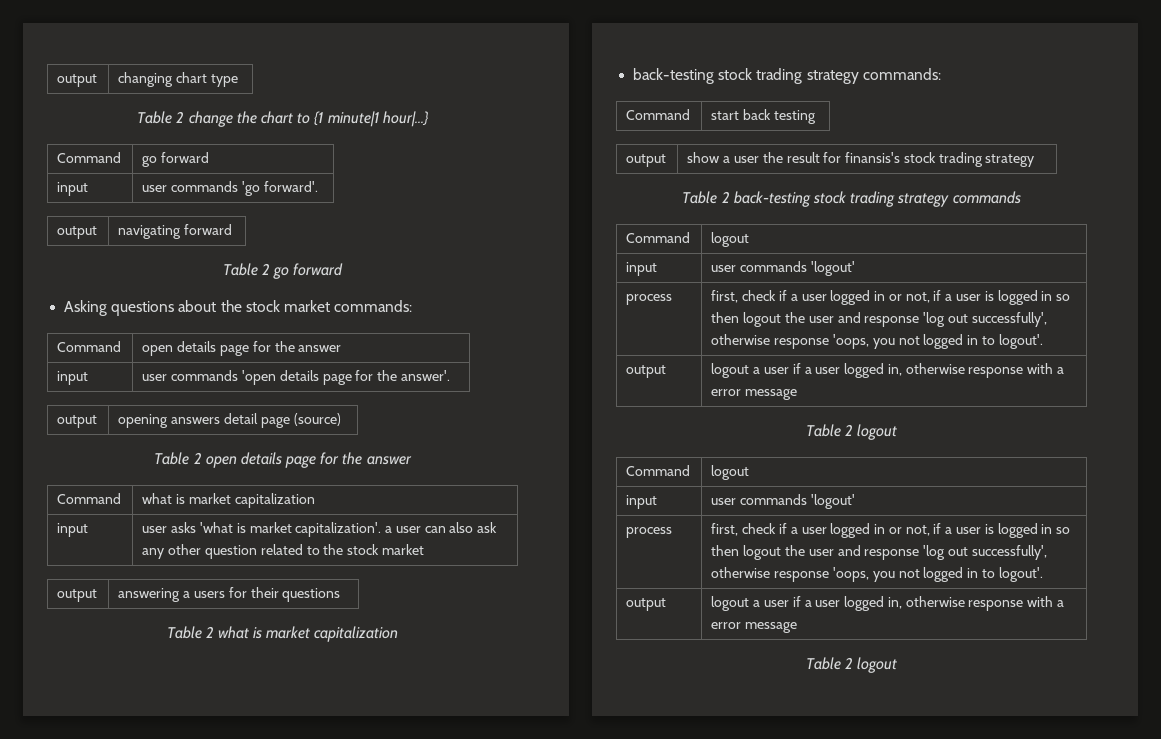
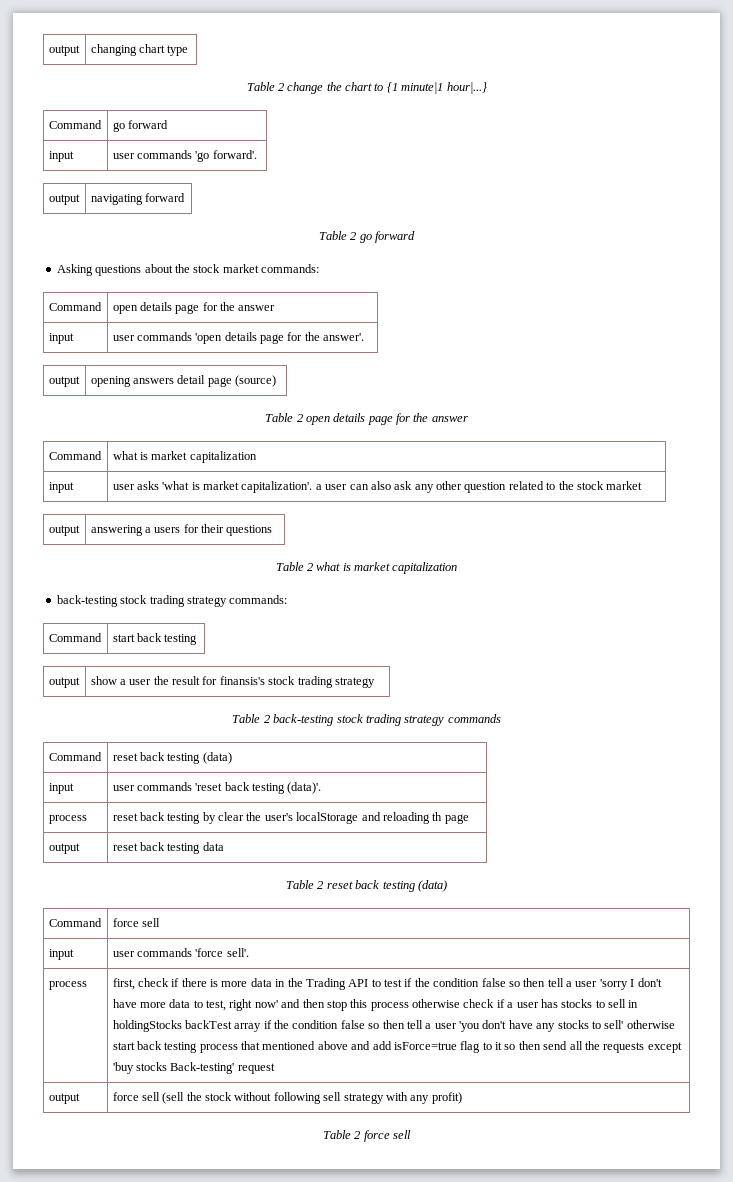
  Table 2 back-testing stock trading strategy commands
- Command | logout
- input | user commands 'logout'
- process | first, check if a user logged in or not, if a user is logged in so then logout the user and response 'log out successfully', otherwise response 'oops, you not logged in to logout'.
- output | logout a user if a user logged in, otherwise response with a error message
- Table 2 logout
- Command | logout
- input | user commands 'logout'
- process | first, check if a user logged in or not, if a user is logged in so then logout the user and response 'log out successfully', otherwise response 'oops, you not logged in to logout'.
- output | logout a user if a user logged in, otherwise response with a error message
- Table 2 logout
+ Command | reset back testing (data)
+ input | user commands 'reset back testing (data)'.
+ process | reset back testing by clear the user's localStorage and reloading th page
+ output | reset back testing data
+ Table 2 reset back testing (data)
+ Command | force sell
+ input | user commands 'force sell'.
+ process | first, check if there is more data in the Trading API to test if the condition false so then tell a user 'sorry I don't have more data to test, right now' and then stop this process otherwise check if a user has stocks to sell in holdingStocks backTest array if the condition false so then tell a user 'you don't have any stocks to sell' otherwise start back testing process that mentioned above and add isForce=true flag to it so then send all the requests except 'buy stocks Back-testing' request
+ output | force sell (sell the stock without following sell strategy with any profit)
+ Table 2 force sell

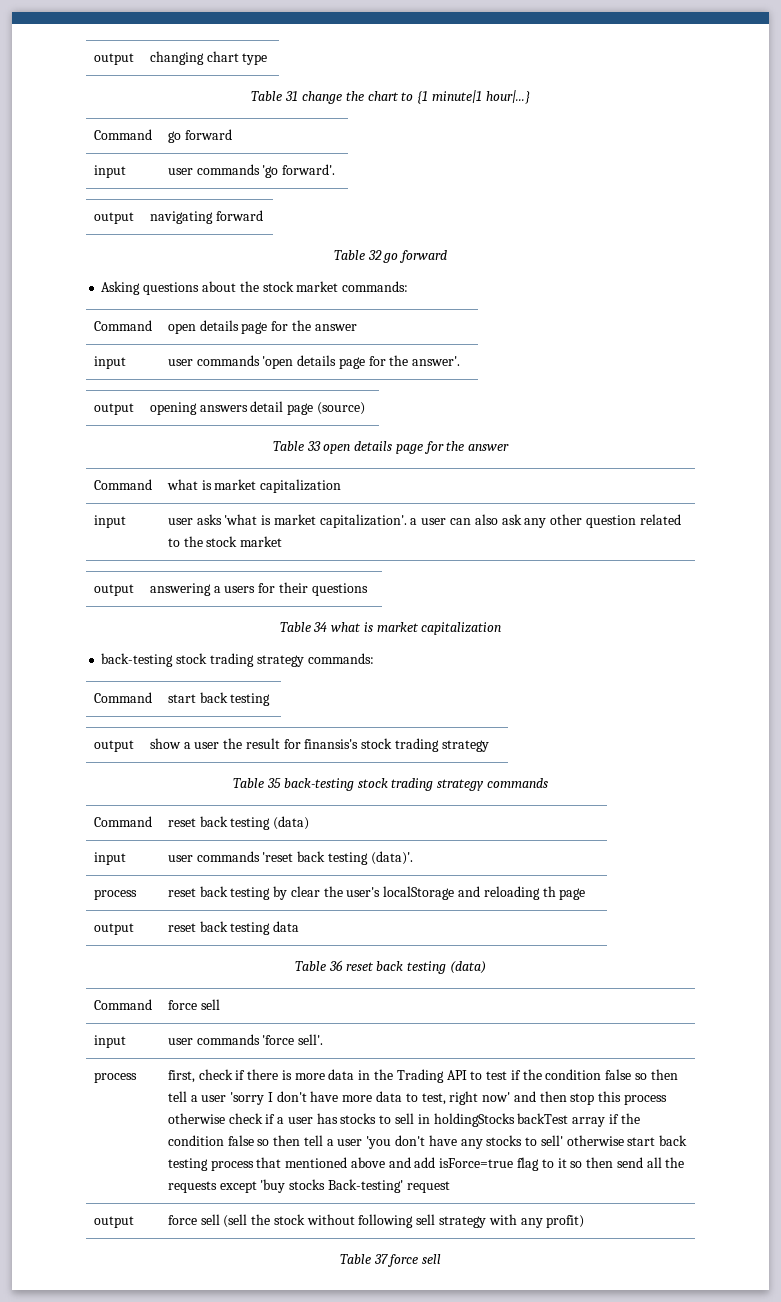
- Table 2 change the chart to {1 minute|1 hour|...}
+ Table 31 change the chart to {1 minute|1 hour|...}
- Table 2 go forward
+ Table 32 go forward
- Table 2 open details page for the answer
+ Table 33 open details page for the answer
- Table 2 what is market capitalization
+ Table 34 what is market capitalization
- Table 2 back-testing stock trading strategy commands
+ Table 35 back-testing stock trading strategy commands
- Table 2 reset back testing (data)
+ Table 36 reset back testing (data)
- Table 2 force sell
+ Table 37 force sell

